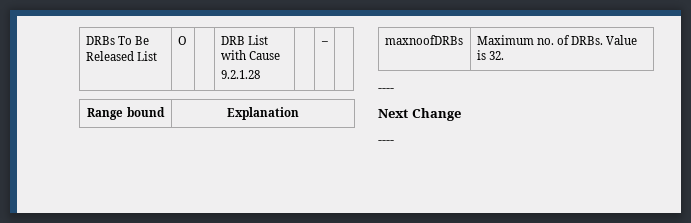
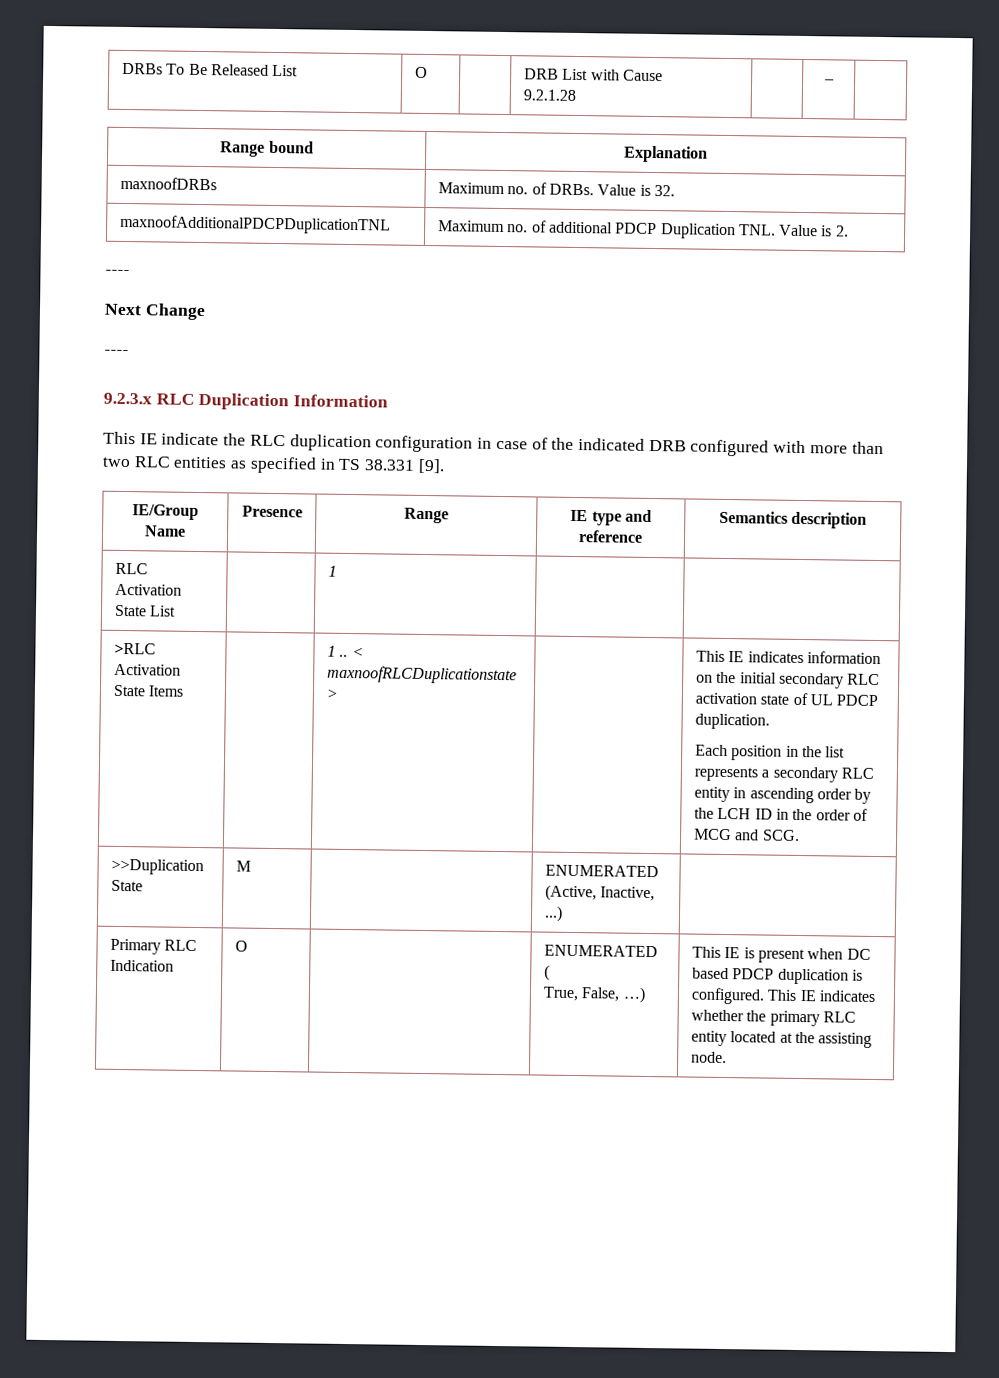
  maxnoofDRBs | Maximum no. of DRBs. Value is 32.
+ maxnoofAdditionalPDCPDuplicationTNL | Maximum no. of additional PDCP Duplication TNL. Value is 2.
  ----
  Next Change
  ----
+ 9.2.3.x RLC Duplication Information
+ This IE indicate the RLC duplication configuration in case of the indicated DRB configured with more than two RLC entities as specified in TS 38.331 [9].
+ IE/Group Name | Presence | Range | IE type and reference | Semantics description
+ RLC Activation State List | | 1 | |
+ >RLC Activation State Items | | 1 .. < maxnoofRLCDuplicationstate > | | This IE indicates information on the initial secondary RLC activation state of UL PDCP duplication.
+ Each position in the list represents a secondary RLC entity in ascending order by the LCH ID in the order of MCG and SCG.
+ >>Duplication State | M | | ENUMERATED (Active, Inactive, ...) |
+ Primary RLC Indication | O | | ENUMERATED (
+ True, False, …) | This IE is present when DC based PDCP duplication is configured. This IE indicates whether the primary RLC entity located at the assisting node.

